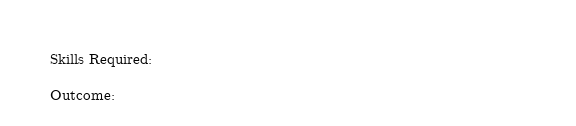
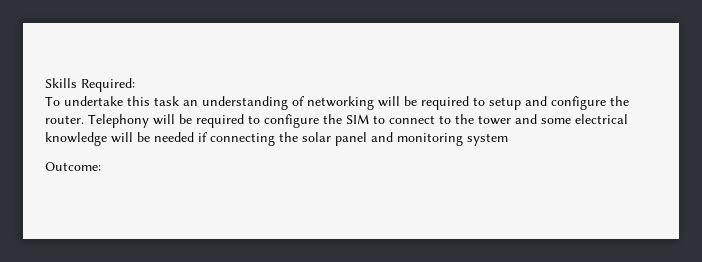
+ To undertake this task an understanding of networking will be required to setup and configure the router. Telephony will be required to configure the SIM to connect to the tower and some electrical knowledge will be needed if connecting the solar panel and monitoring system

